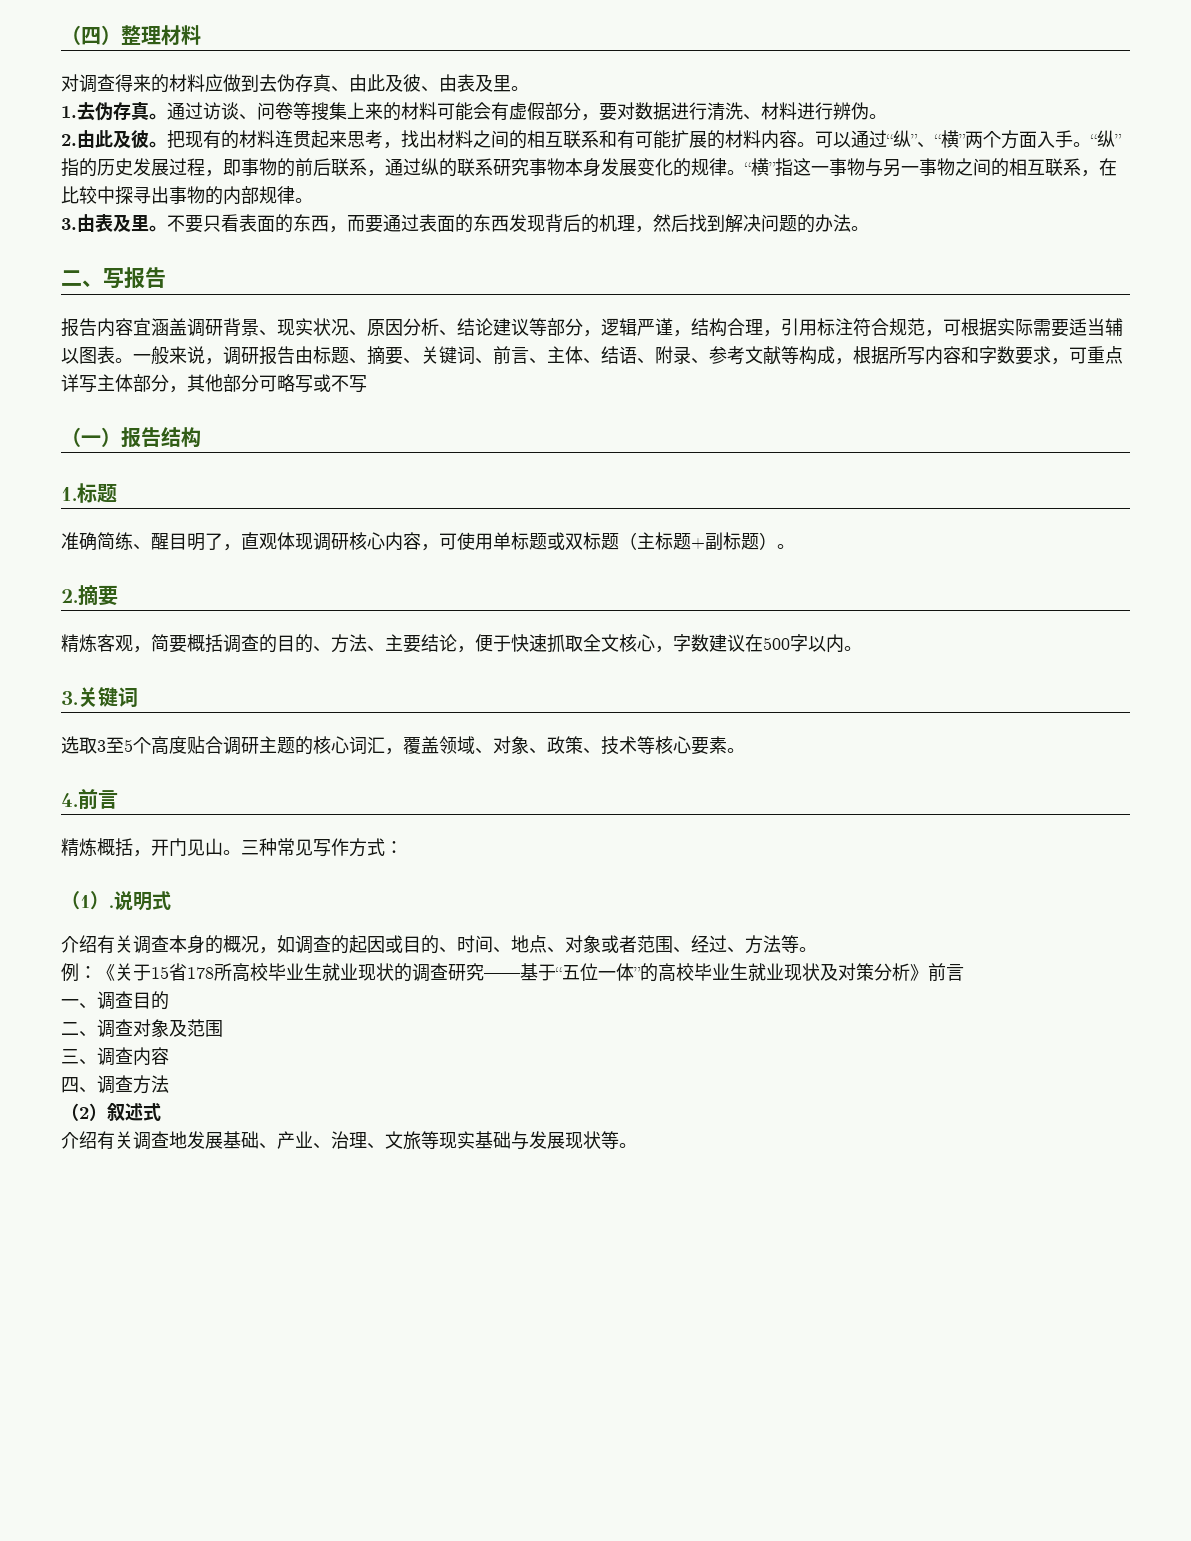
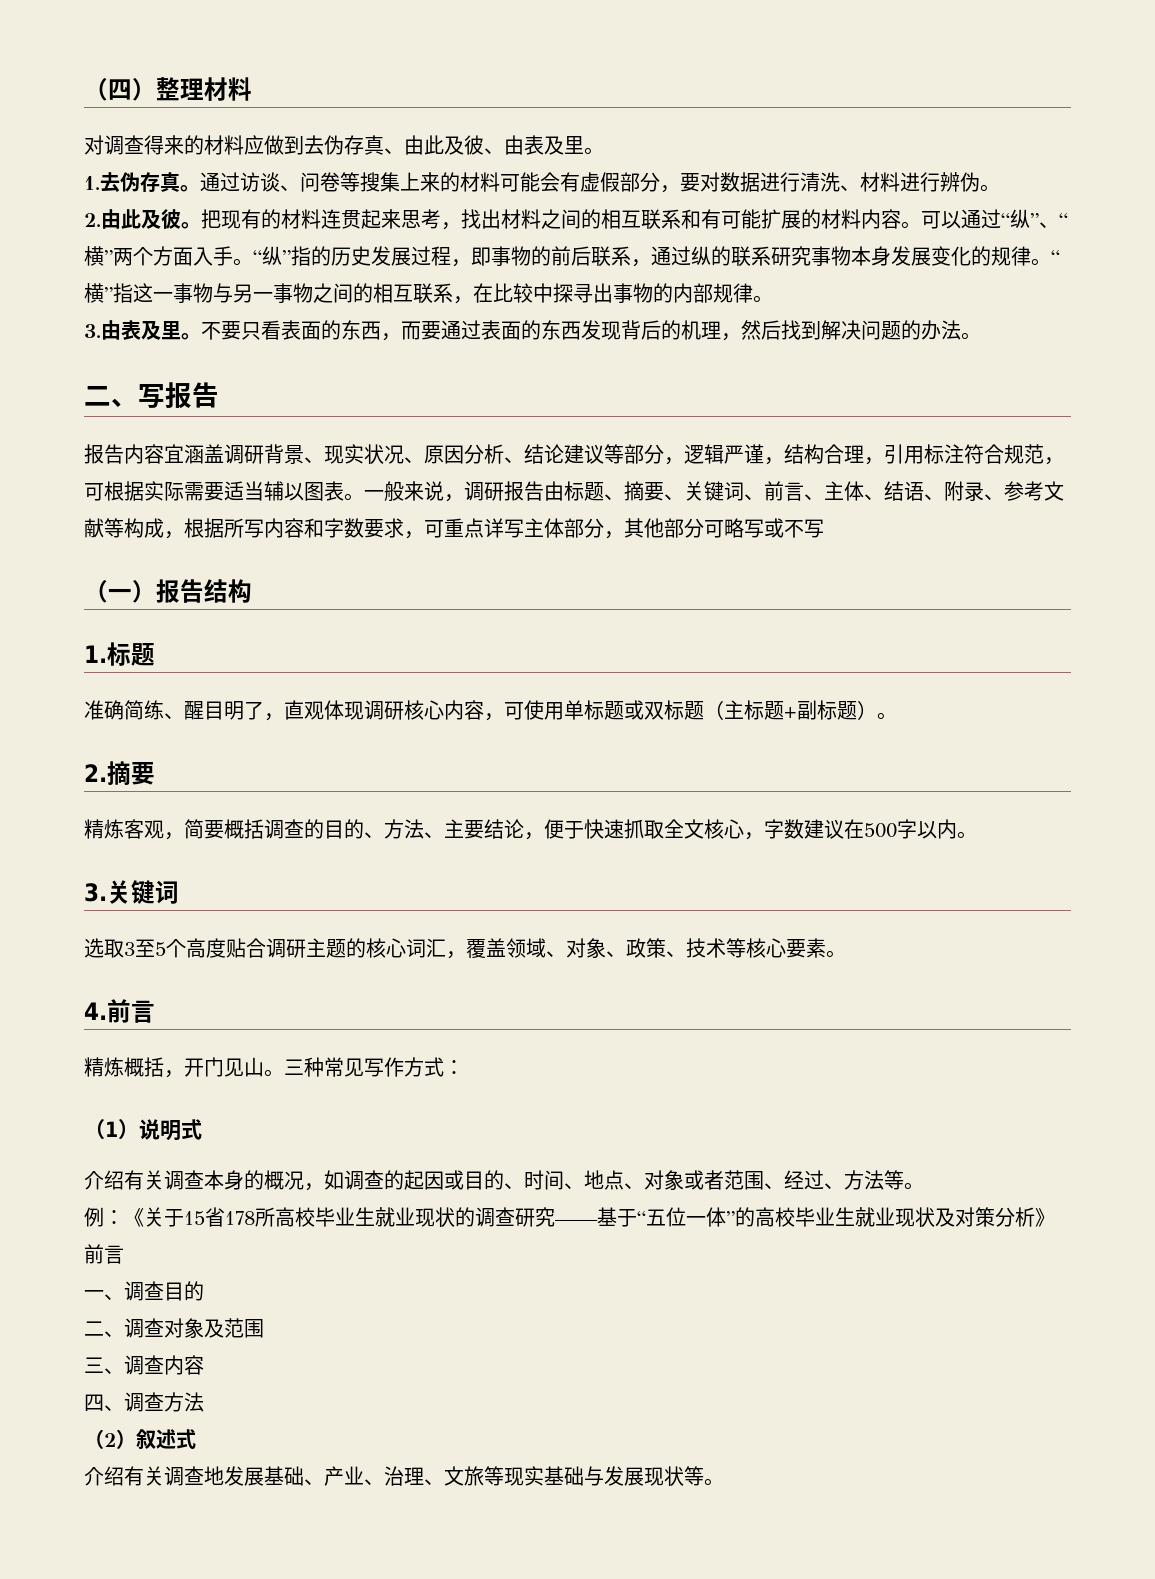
- （1）.说明式
+ （1）说明式

